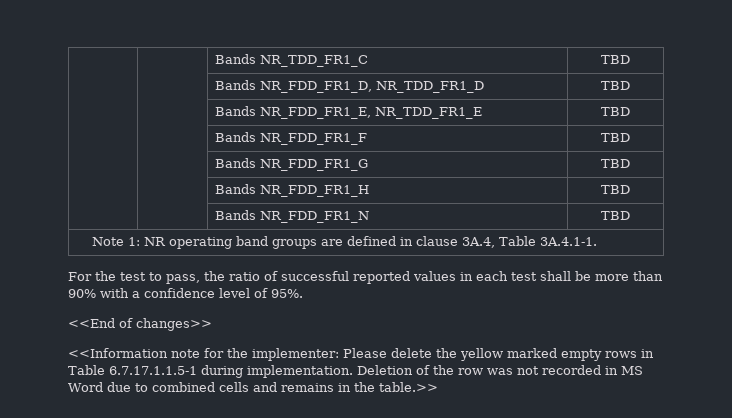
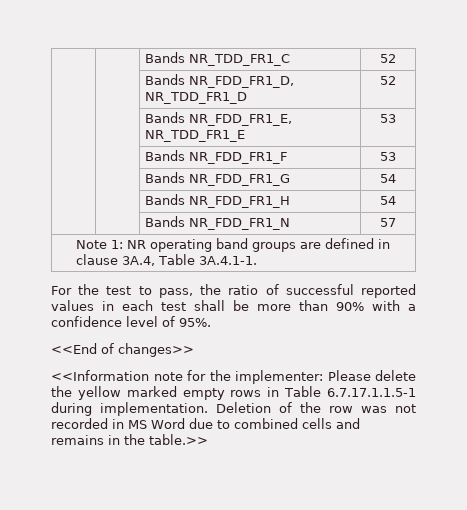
- | | Bands NR_TDD_FR1_C | TBD
+ | | Bands NR_TDD_FR1_C | 52
- | | Bands NR_FDD_FR1_D, NR_TDD_FR1_D | TBD
+ | | Bands NR_FDD_FR1_D, NR_TDD_FR1_D | 52
- | | Bands NR_FDD_FR1_E, NR_TDD_FR1_E | TBD
+ | | Bands NR_FDD_FR1_E, NR_TDD_FR1_E | 53
- | | Bands NR_FDD_FR1_F | TBD
+ | | Bands NR_FDD_FR1_F | 53
- | | Bands NR_FDD_FR1_G | TBD
+ | | Bands NR_FDD_FR1_G | 54
- | | Bands NR_FDD_FR1_H | TBD
+ | | Bands NR_FDD_FR1_H | 54
- | | Bands NR_FDD_FR1_N | TBD
+ | | Bands NR_FDD_FR1_N | 57

